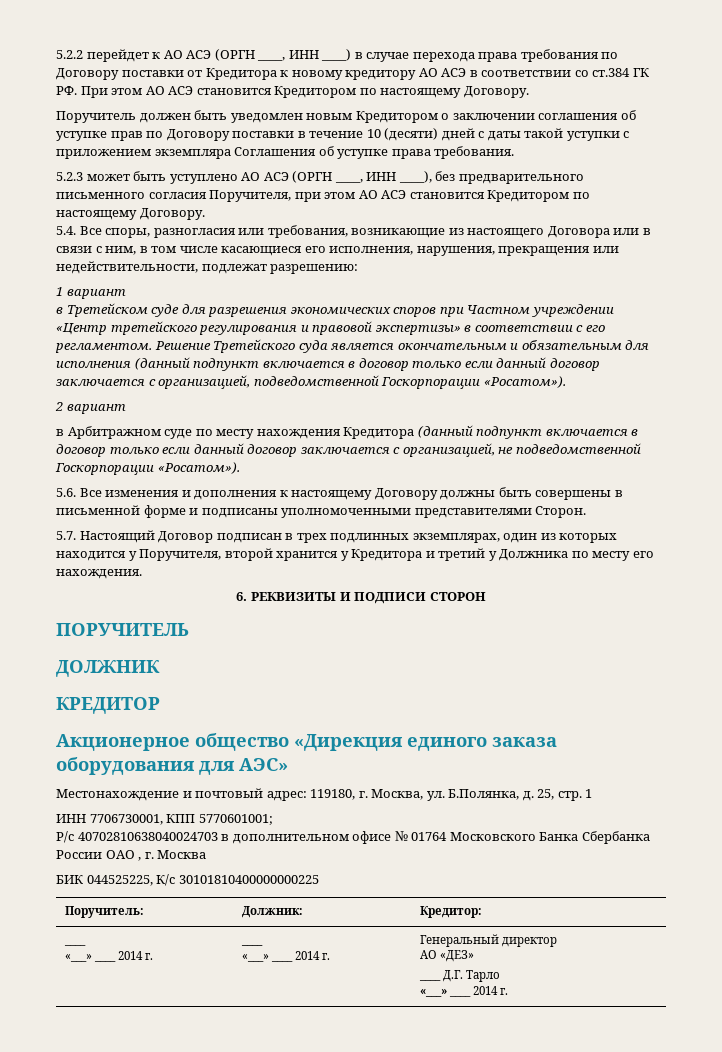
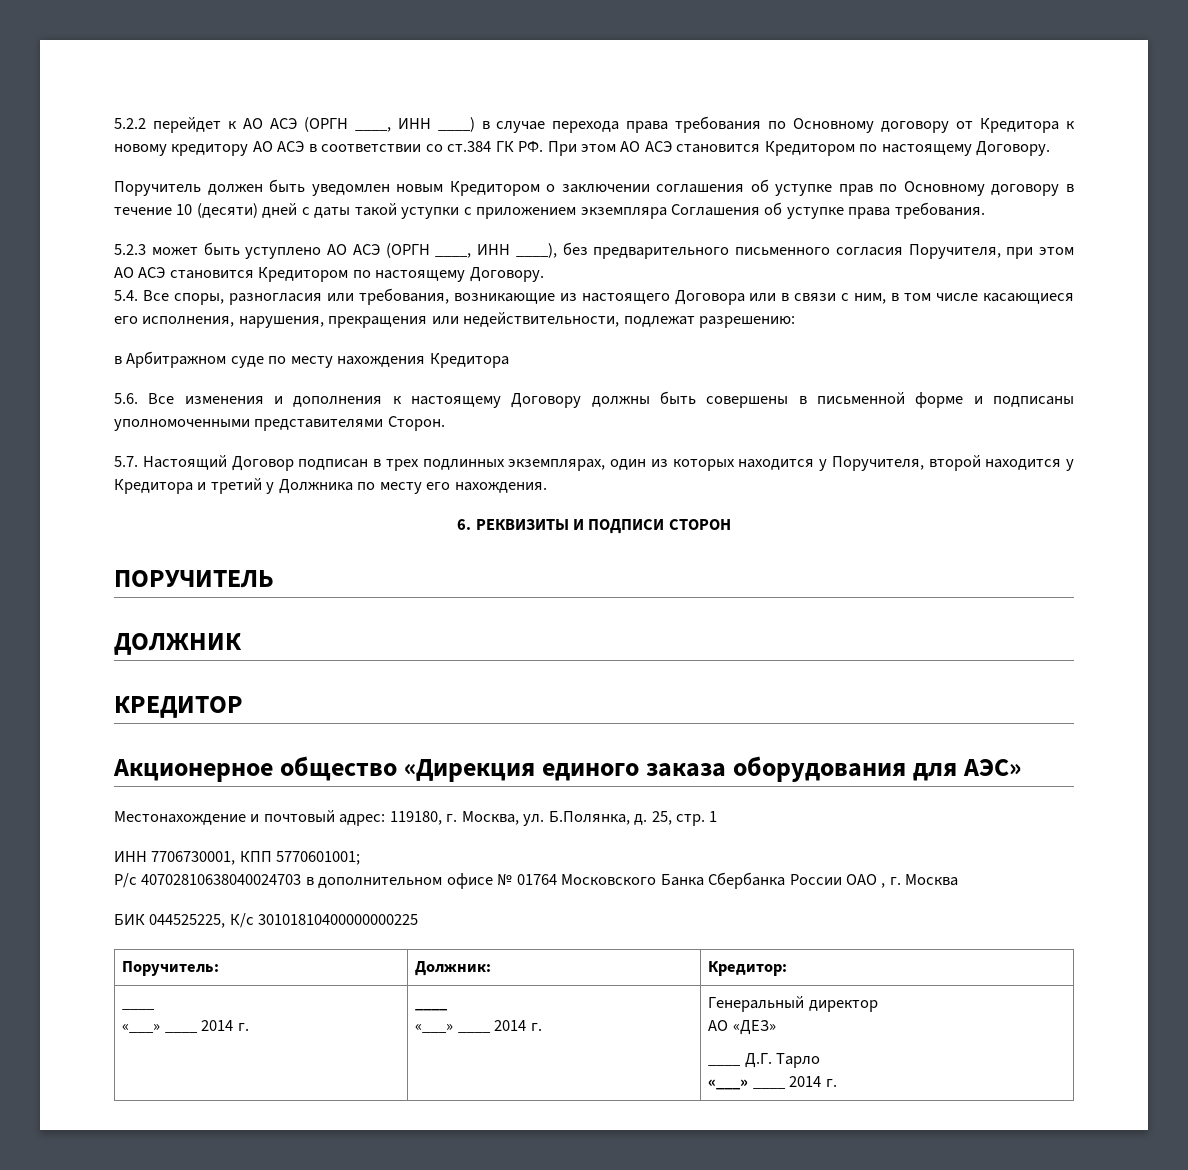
- 5.2.2 перейдет к АО АСЭ (ОРГН ____, ИНН ____) в случае перехода права требования по Договору поставки от Кредитора к новому кредитору АО АСЭ в соответствии со ст.384 ГК РФ. При этом АО АСЭ становится Кредитором по настоящему Договору.
+ 5.2.2 перейдет к АО АСЭ (ОРГН ____, ИНН ____) в случае перехода права требования по Основному договору от Кредитора к новому кредитору АО АСЭ в соответствии со ст.384 ГК РФ. При этом АО АСЭ становится Кредитором по настоящему Договору.
- Поручитель должен быть уведомлен новым Кредитором о заключении соглашения об уступке прав по Договору поставки в течение 10 (десяти) дней с даты такой уступки с приложением экземпляра Соглашения об уступке права требования.
+ Поручитель должен быть уведомлен новым Кредитором о заключении соглашения об уступке прав по Основному договору в течение 10 (десяти) дней с даты такой уступки с приложением экземпляра Соглашения об уступке права требования.
- 1 вариант
- в Третейском суде для разрешения экономических споров при Частном учреждении «Центр третейского регулирования и правовой экспертизы» в соответствии с его регламентом. Решение Третейского суда является окончательным и обязательным для исполнения (данный подпункт включается в договор только если данный договор заключается с организацией, подведомственной Госкорпорации «Росатом»).
- 2 вариант
- в Арбитражном суде по месту нахождения Кредитора (данный подпункт включается в договор только если данный договор заключается с организацией, не подведомственной Госкорпорации «Росатом»).
+ в Арбитражном суде по месту нахождения Кредитора
- 5.7. Настоящий Договор подписан в трех подлинных экземплярах, один из которых находится у Поручителя, второй хранится у Кредитора и третий у Должника по месту его нахождения.
+ 5.7. Настоящий Договор подписан в трех подлинных экземплярах, один из которых находится у Поручителя, второй находится у Кредитора и третий у Должника по месту его нахождения.

